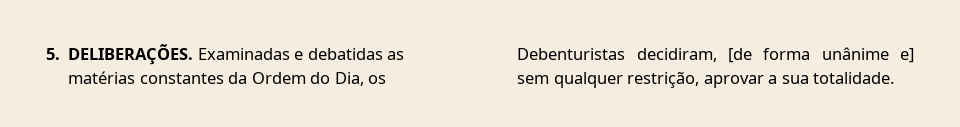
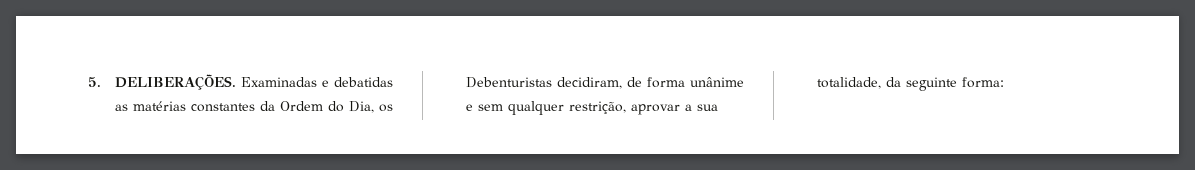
- Examinadas e debatidas as matérias constantes da Ordem do Dia, os Debenturistas decidiram, [de forma unânime e] sem qualquer restrição, aprovar a sua totalidade.
+ Examinadas e debatidas as matérias constantes da Ordem do Dia, os Debenturistas decidiram, de forma unânime e sem qualquer restrição, aprovar a sua totalidade, da seguinte forma:

